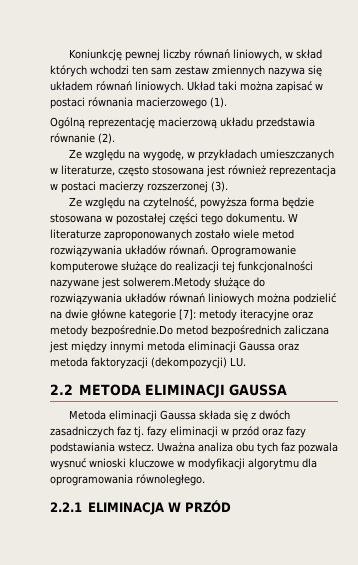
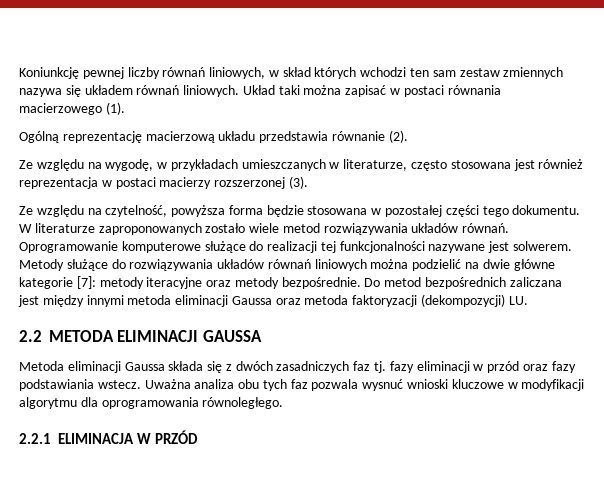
- Oprogramowanie komputerowe służące do realizacji tej funkcjonalności nazywane jest solwerem.Metody służące do rozwiązywania układów równań liniowych można podzielić na dwie główne kategorie [7]: metody iteracyjne oraz metody bezpośrednie.Do metod bezpośrednich zaliczana jest między innymi metoda eliminacji Gaussa oraz metoda faktoryzacji (dekompozycji) LU.
+ Oprogramowanie komputerowe służące do realizacji tej funkcjonalności nazywane jest solwerem. Metody służące do rozwiązywania układów równań liniowych można podzielić na dwie główne kategorie [7]: metody iteracyjne oraz metody bezpośrednie. Do metod bezpośrednich zaliczana jest między innymi metoda eliminacji Gaussa oraz metoda faktoryzacji (dekompozycji) LU.

